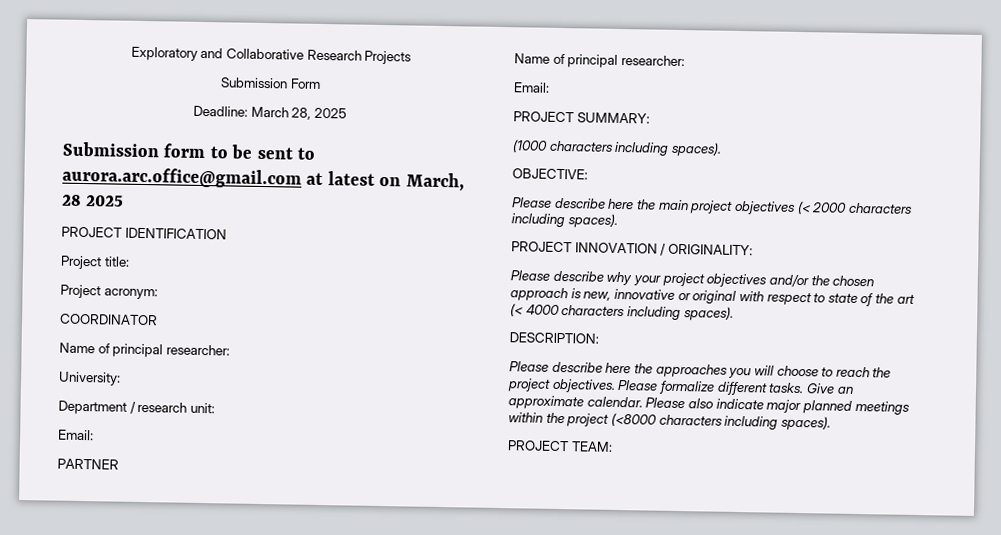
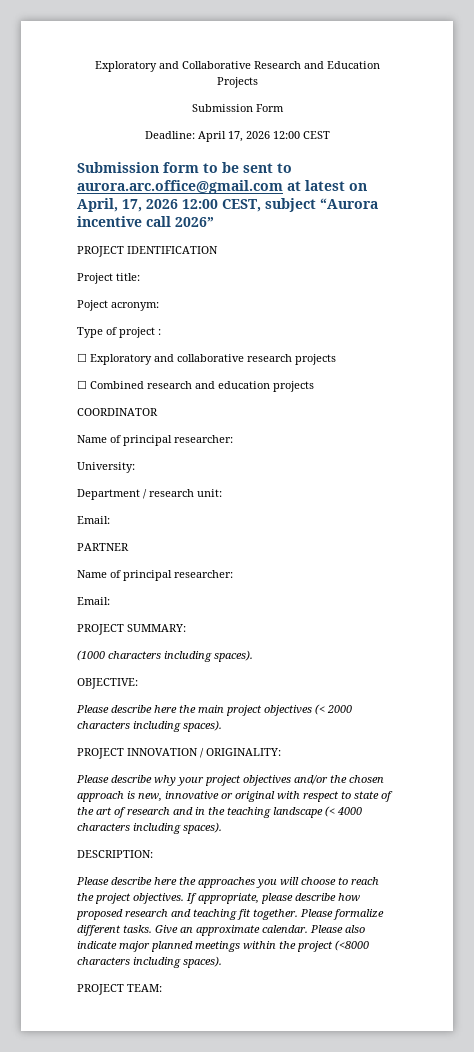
- Exploratory and Collaborative Research Projects
+ Exploratory and Collaborative Research and Education Projects
- Deadline: March 28, 2025
+ Deadline: April 17, 2026 12:00 CEST
- Submission form to be sent to aurora.arc.office@gmail.com at latest on March, 28 2025
+ Submission form to be sent to aurora.arc.office@gmail.com at latest on April, 17, 2026 12:00 CEST, subject “Aurora incentive call 2026”
- Project acronym:
+ Poject acronym:
+ Type of project :
+ ☐ Exploratory and collaborative research projects
+ ☐ Combined research and education projects
- Please describe why your project objectives and/or the chosen approach is new, innovative or original with respect to state of the art (< 4000 characters including spaces).
+ Please describe why your project objectives and/or the chosen approach is new, innovative or original with respect to state of the art of research and in the teaching landscape (< 4000 characters including spaces).
+ If appropriate, please describe how proposed research and teaching fit together.

